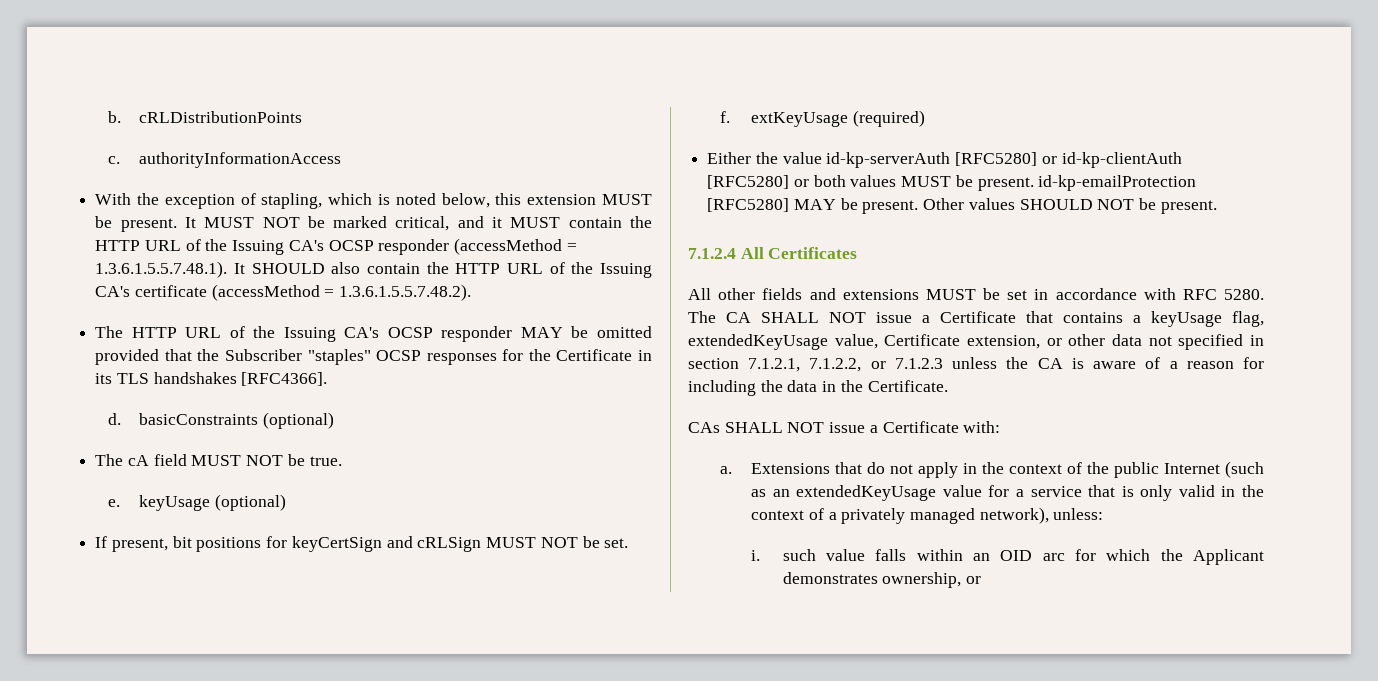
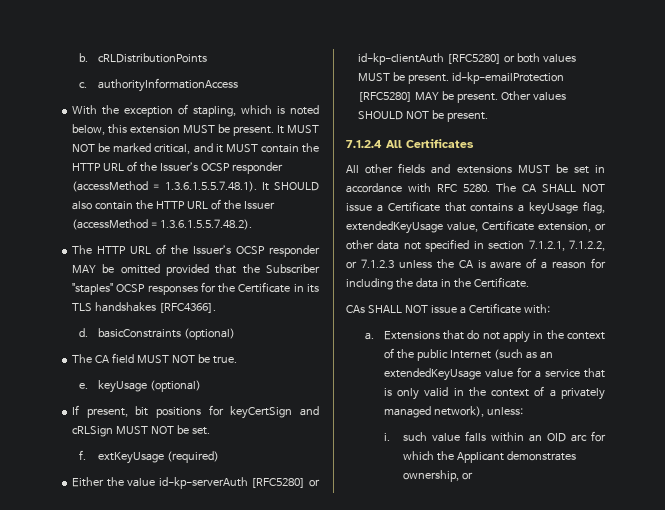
- It MUST NOT be marked critical, and it MUST contain the HTTP URL of the Issuing CA's OCSP responder (accessMethod = 1.3.6.1.5.5.7.48.1). It SHOULD also contain the HTTP URL of the Issuing CA's certificate (accessMethod = 1.3.6.1.5.5.7.48.2).
+ It MUST NOT be marked critical, and it MUST contain the HTTP URL of the Issuer’s OCSP responder (accessMethod = 1.3.6.1.5.5.7.48.1). It SHOULD also contain the HTTP URL of the Issuer (accessMethod = 1.3.6.1.5.5.7.48.2).
- The HTTP URL of the Issuing CA's OCSP responder MAY be omitted provided that the Subscriber "staples" OCSP responses for the Certificate in its TLS handshakes [RFC4366].
+ The HTTP URL of the Issuer’s OCSP responder MAY be omitted provided that the Subscriber "staples" OCSP responses for the Certificate in its TLS handshakes [RFC4366].
- The cA field MUST NOT be true.
+ The CA field MUST NOT be true.

